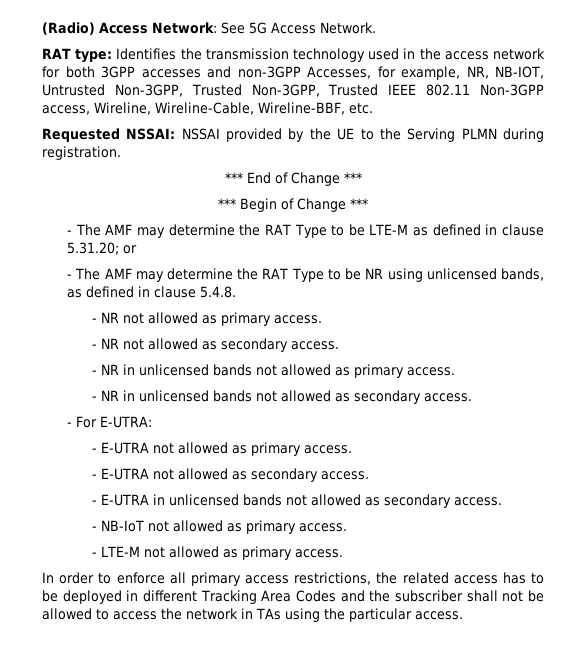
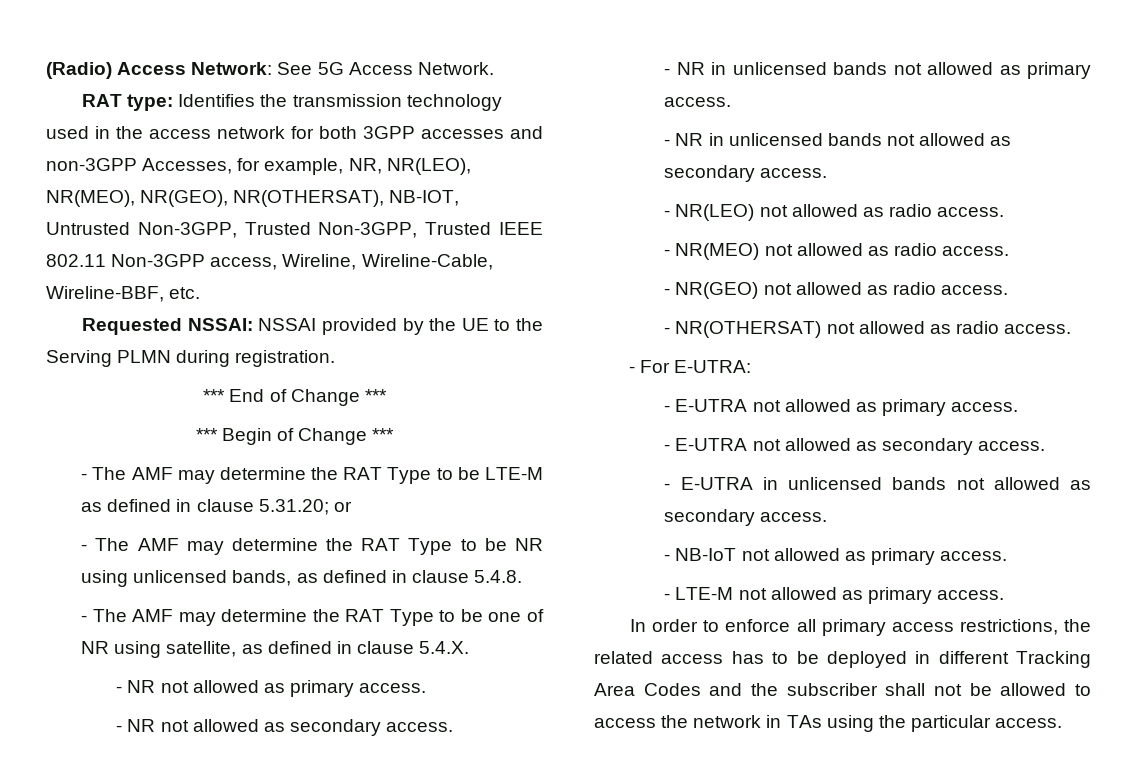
- RAT type: Identifies the transmission technology used in the access network for both 3GPP accesses and non-3GPP Accesses, for example, NR, NB-IOT, Untrusted Non-3GPP, Trusted Non-3GPP, Trusted IEEE 802.11 Non-3GPP access, Wireline, Wireline-Cable, Wireline-BBF, etc.
+ RAT type: Identifies the transmission technology used in the access network for both 3GPP accesses and non-3GPP Accesses, for example, NR, NR(LEO), NR(MEO), NR(GEO), NR(OTHERSAT), NB-IOT, Untrusted Non-3GPP, Trusted Non-3GPP, Trusted IEEE 802.11 Non-3GPP access, Wireline, Wireline-Cable, Wireline-BBF, etc.
+ - The AMF may determine the RAT Type to be one of NR using satellite, as defined in clause 5.4.X.
+ - NR(LEO) not allowed as radio access.
+ - NR(MEO) not allowed as radio access.
+ - NR(GEO) not allowed as radio access.
+ - NR(OTHERSAT) not allowed as radio access.

